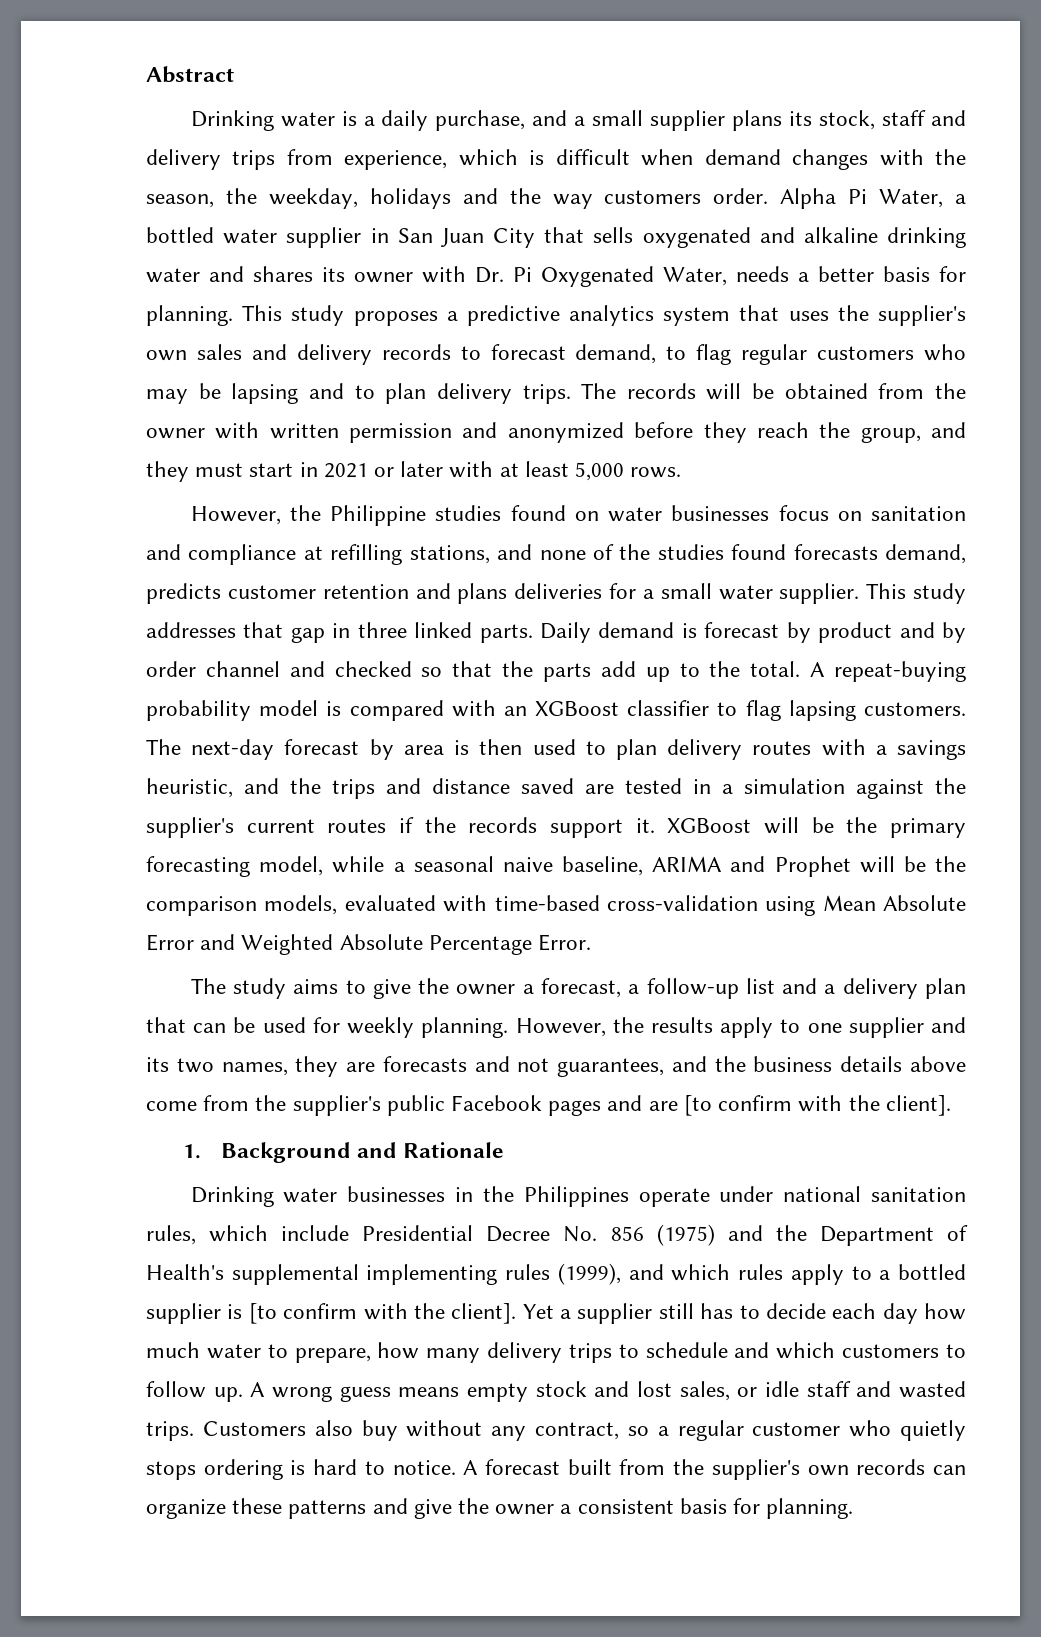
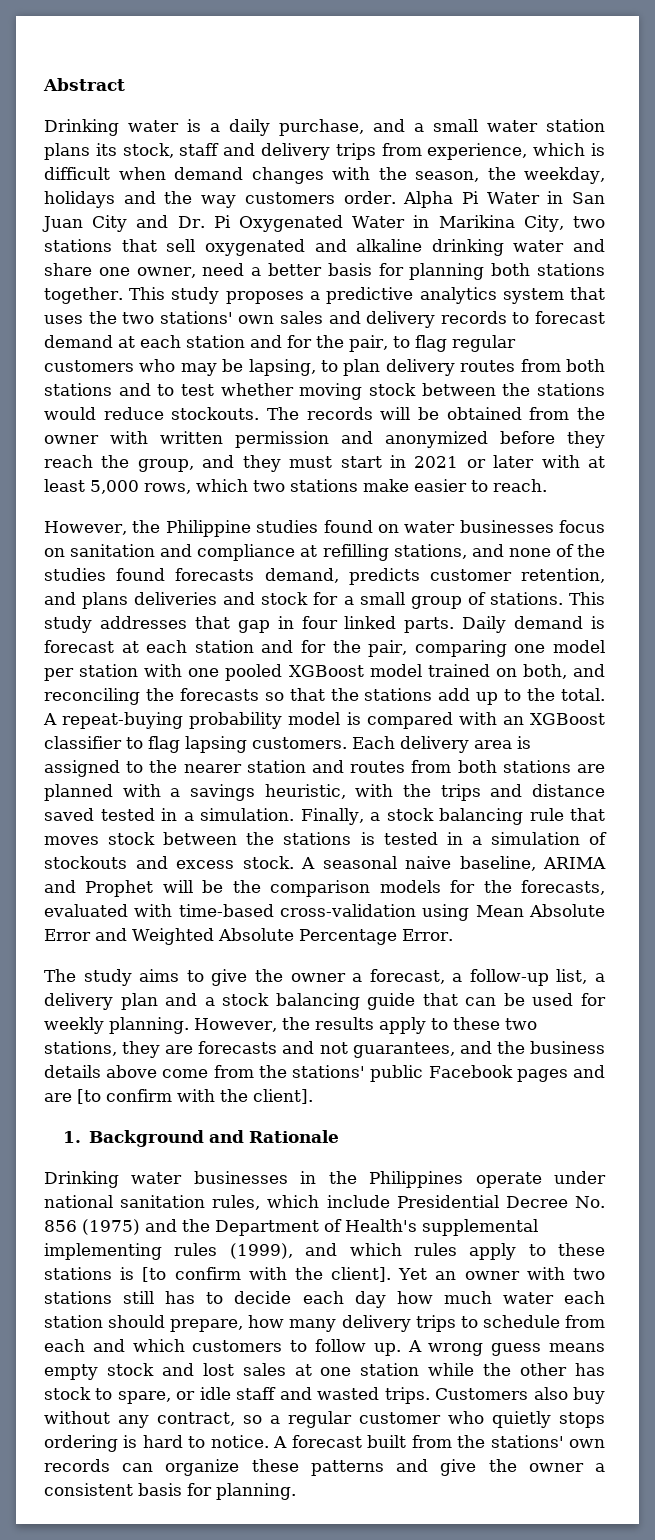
- Drinking water is a daily purchase, and a small supplier plans its stock, staff and delivery trips from experience, which is difficult when demand changes with the season, the weekday, holidays and the way customers order.
+ Drinking water is a daily purchase, and a small water station plans its stock, staff and delivery trips from experience, which is difficult when demand changes with the season, the weekday, holidays and the way customers order.
- Alpha Pi Water, a bottled water supplier in San Juan City that sells oxygenated and alkaline drinking water and shares its owner with Dr. Pi Oxygenated Water, needs a better basis for planning.
+ Alpha Pi Water in San Juan City and Dr. Pi Oxygenated Water in Marikina City, two stations that sell oxygenated and alkaline drinking water and share one owner, need a better basis for planning both stations together.
- This study proposes a predictive analytics system that uses the supplier's own sales and delivery records to forecast demand, to flag regular customers who may be lapsing and to plan delivery trips.
+ This study proposes a predictive analytics system that uses the two stations' own sales and delivery records to forecast demand at each station and for the pair, to flag regular customers who may be lapsing, to plan delivery routes from both stations and to test whether moving stock between the stations would reduce stockouts.
- The records will be obtained from the owner with written permission and anonymized before they reach the group, and they must start in 2021 or later with at least 5,000 rows.
+ The records will be obtained from the owner with written permission and anonymized before they reach the group, and they must start in 2021 or later with at least 5,000 rows, which two stations make easier to reach.
- However, the Philippine studies found on water businesses focus on sanitation and compliance at refilling stations, and none of the studies found forecasts demand, predicts customer retention and plans deliveries for a small water supplier.
+ However, the Philippine studies found on water businesses focus on sanitation and compliance at refilling stations, and none of the studies found forecasts demand, predicts customer retention, and plans deliveries and stock for a small group of stations.
- This study addresses that gap in three linked parts.
+ This study addresses that gap in four linked parts.
- Daily demand is forecast by product and by order channel and checked so that the parts add up to the total.
+ Daily demand is forecast at each station and for the pair, comparing one model per station with one pooled XGBoost model trained on both, and reconciling the forecasts so that the stations add up to the total.
- The next-day forecast by area is then used to plan delivery routes with a savings heuristic, and the trips and distance saved are tested in a simulation against the supplier's current routes if the records support it. XGBoost will be the primary forecasting model, while a seasonal naive baseline, ARIMA and Prophet will be the comparison models, evaluated with time-based cross-validation using Mean Absolute Error and Weighted Absolute Percentage Error.
+ Each delivery area is assigned to the nearer station and routes from both stations are planned with a savings heuristic, with the trips and distance saved tested in a simulation. Finally, a stock balancing rule that moves stock between the stations is tested in a simulation of stockouts and excess stock. A seasonal naive baseline, ARIMA and Prophet will be the comparison models for the forecasts, evaluated with time-based cross-validation using Mean Absolute Error and Weighted Absolute Percentage Error.
- The study aims to give the owner a forecast, a follow-up list and a delivery plan that can be used for weekly planning.
+ The study aims to give the owner a forecast, a follow-up list, a delivery plan and a stock balancing guide that can be used for weekly planning.
- However, the results apply to one supplier and its two names, they are forecasts and not guarantees, and the business details above come from the supplier's public Facebook pages and are [to confirm with the client].
+ However, the results apply to these two stations, they are forecasts and not guarantees, and the business details above come from the stations' public Facebook pages and are [to confirm with the client].
- Drinking water businesses in the Philippines operate under national sanitation rules, which include Presidential Decree No. 856 (1975) and the Department of Health's supplemental implementing rules (1999), and which rules apply to a bottled supplier is [to confirm with the client].
+ Drinking water businesses in the Philippines operate under national sanitation rules, which include Presidential Decree No. 856 (1975) and the Department of Health's supplemental implementing rules (1999), and which rules apply to these stations is [to confirm with the client].
- Yet a supplier still has to decide each day how much water to prepare, how many delivery trips to schedule and which customers to follow up.
+ Yet an owner with two stations still has to decide each day how much water each station should prepare, how many delivery trips to schedule from each and which customers to follow up.
- A wrong guess means empty stock and lost sales, or idle staff and wasted trips.
+ A wrong guess means empty stock and lost sales at one station while the other has stock to spare, or idle staff and wasted trips.
- A forecast built from the supplier's own records can organize these patterns and give the owner a consistent basis for planning.
+ A forecast built from the stations' own records can organize these patterns and give the owner a consistent basis for planning.

